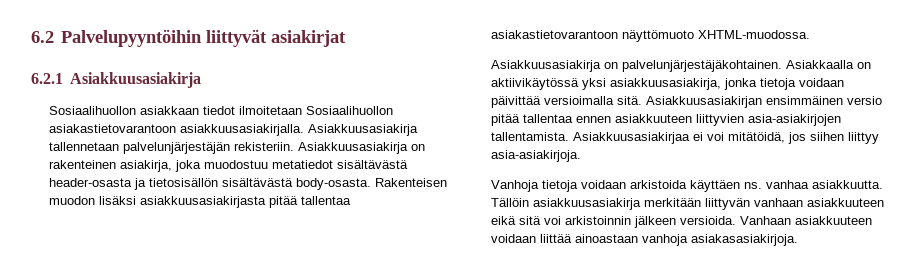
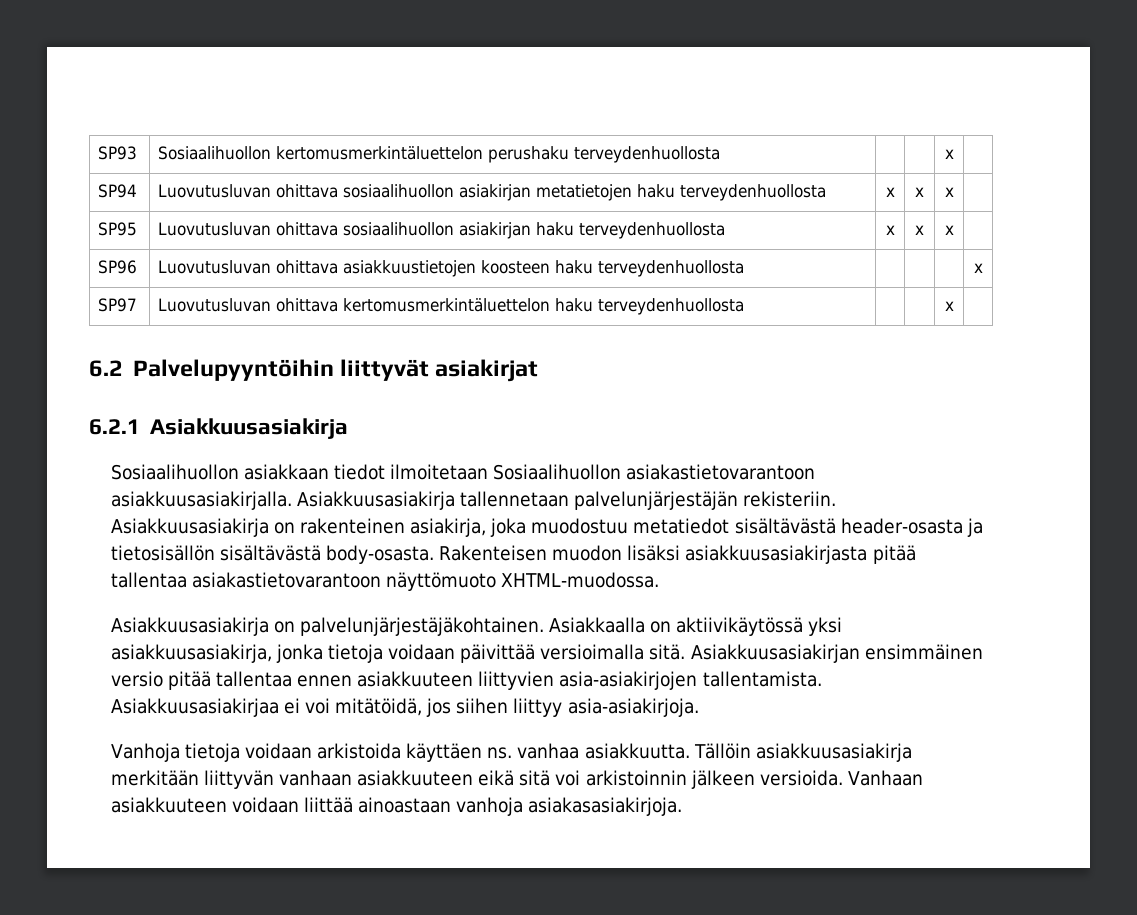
+ SP93 | Sosiaalihuollon kertomusmerkintäluettelon perushaku terveydenhuollosta | | | x |
+ SP94 | Luovutusluvan ohittava sosiaalihuollon asiakirjan metatietojen haku terveydenhuollosta | x | x | x |
+ SP95 | Luovutusluvan ohittava sosiaalihuollon asiakirjan haku terveydenhuollosta | x | x | x |
+ SP96 | Luovutusluvan ohittava asiakkuustietojen koosteen haku terveydenhuollosta | | | | x
+ SP97 | Luovutusluvan ohittava kertomusmerkintäluettelon haku terveydenhuollosta | | | x |

